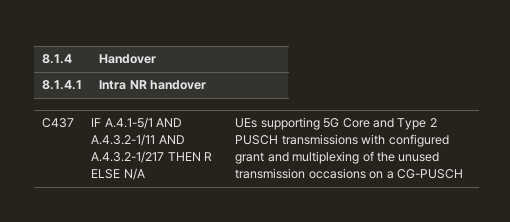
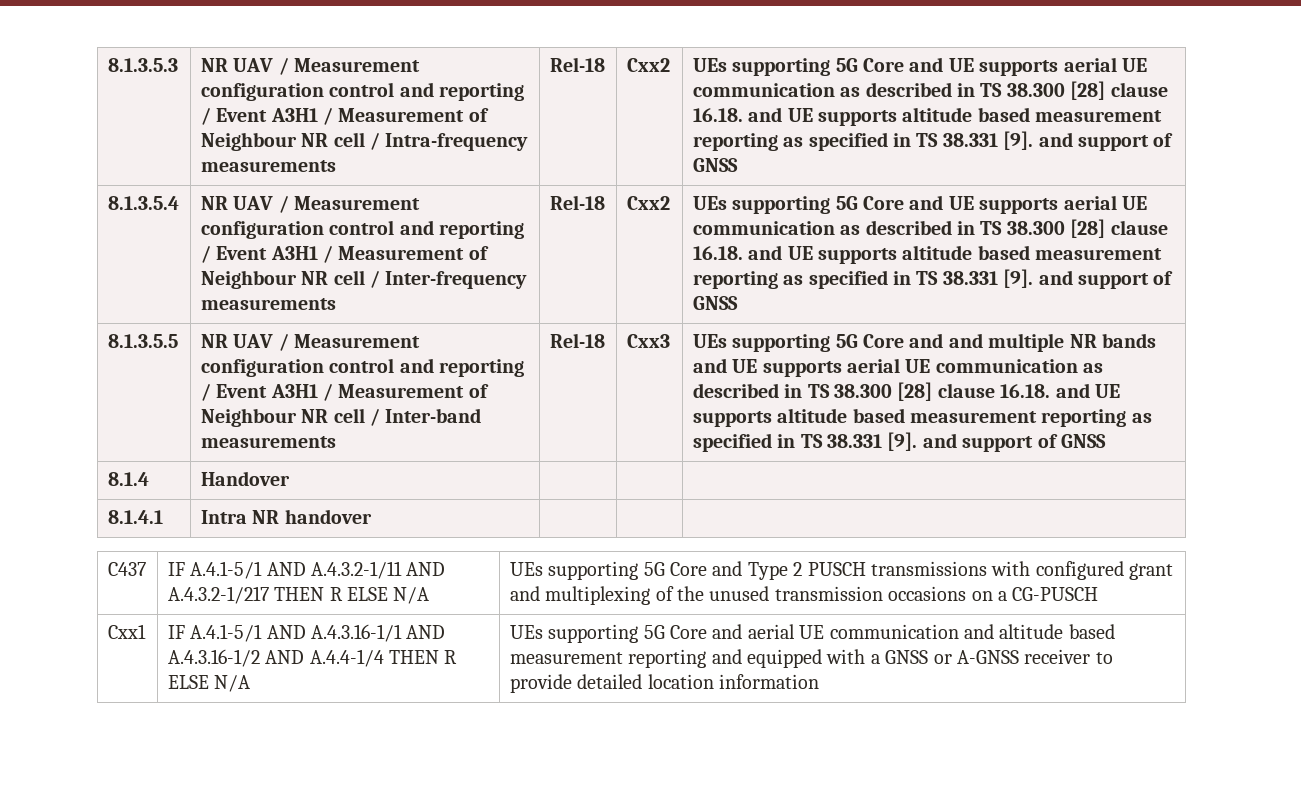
+ 8.1.3.5.3 | NR UAV / Measurement configuration control and reporting / Event A3H1 / Measurement of Neighbour NR cell / Intra-frequency measurements | Rel-18 | Cxx2 | UEs supporting 5G Core and UE supports aerial UE communication as described in TS 38.300 [28] clause 16.18. and UE supports altitude based measurement reporting as specified in TS 38.331 [9]. and support of GNSS
+ 8.1.3.5.4 | NR UAV / Measurement configuration control and reporting / Event A3H1 / Measurement of Neighbour NR cell / Inter-frequency measurements | Rel-18 | Cxx2 | UEs supporting 5G Core and UE supports aerial UE communication as described in TS 38.300 [28] clause 16.18. and UE supports altitude based measurement reporting as specified in TS 38.331 [9]. and support of GNSS
+ 8.1.3.5.5 | NR UAV / Measurement configuration control and reporting / Event A3H1 / Measurement of Neighbour NR cell / Inter-band measurements | Rel-18 | Cxx3 | UEs supporting 5G Core and and multiple NR bands and UE supports aerial UE communication as described in TS 38.300 [28] clause 16.18. and UE supports altitude based measurement reporting as specified in TS 38.331 [9]. and support of GNSS
+ Cxx1 | IF A.4.1-5/1 AND A.4.3.16-1/1 AND A.4.3.16-1/2 AND A.4.4-1/4 THEN R ELSE N/A | UEs supporting 5G Core and aerial UE communication and altitude based measurement reporting and equipped with a GNSS or A-GNSS receiver to provide detailed location information

